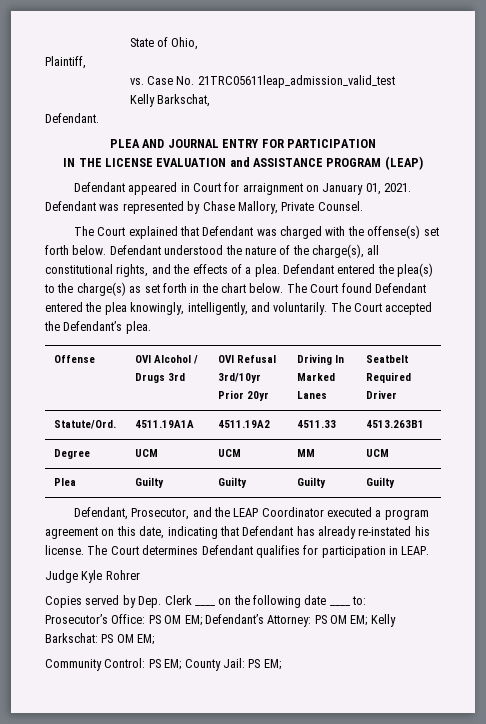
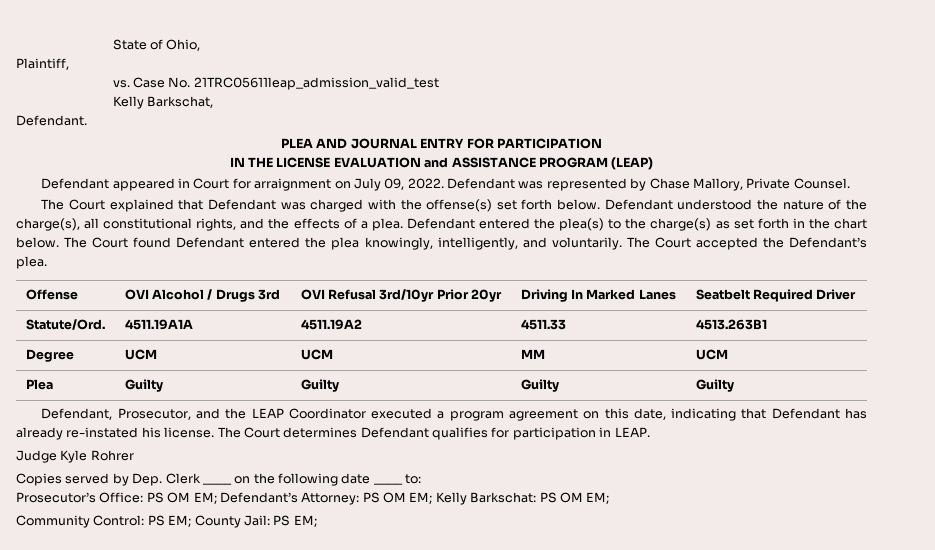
- Defendant appeared in Court for arraignment on January 01, 2021.
+ Defendant appeared in Court for arraignment on July 09, 2022.

